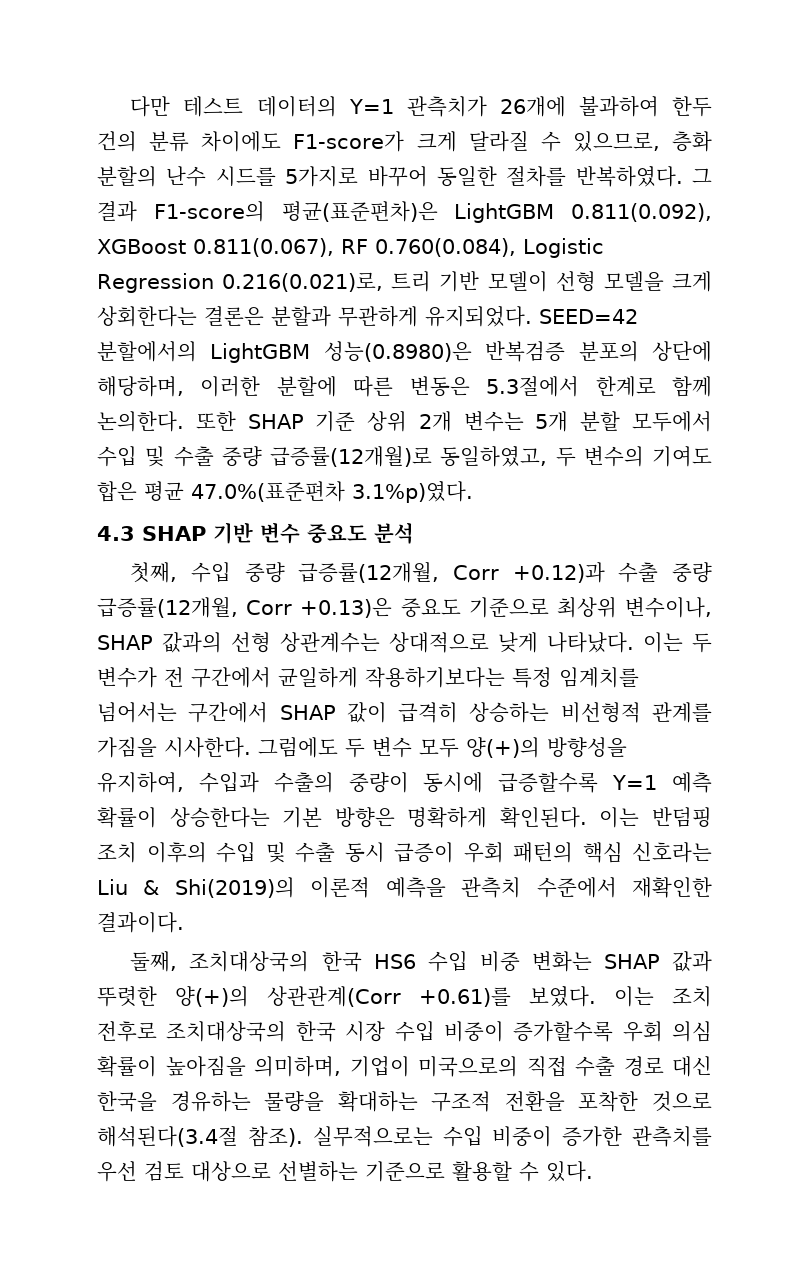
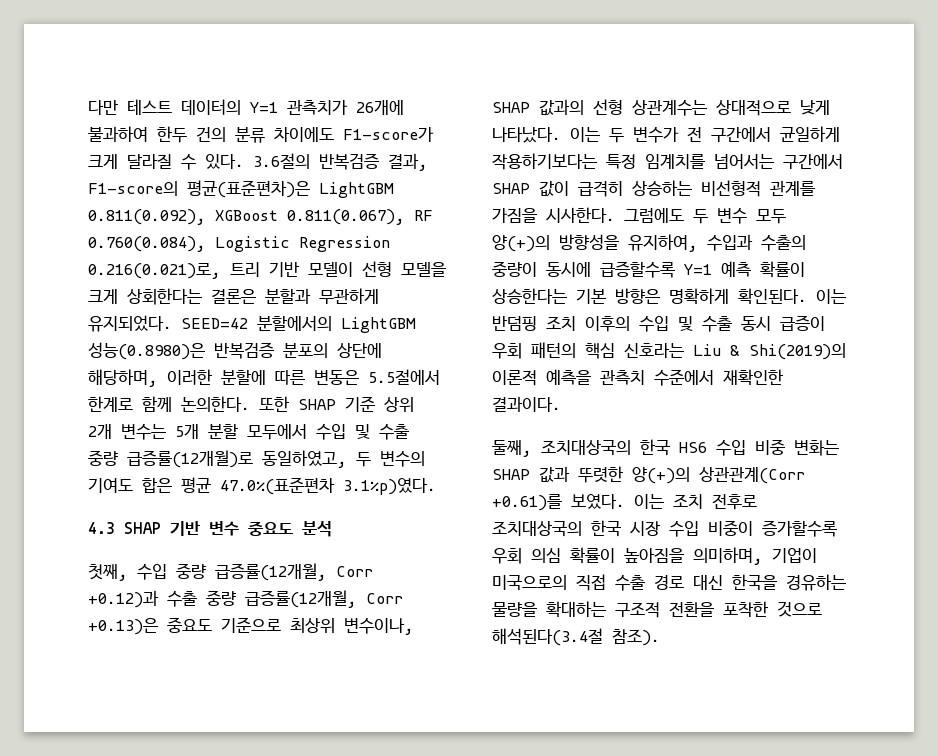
- 다만 테스트 데이터의 Y=1 관측치가 26개에 불과하여 한두 건의 분류 차이에도 F1-score가 크게 달라질 수 있으므로, 층화 분할의 난수 시드를 5가지로 바꾸어 동일한 절차를 반복하였다. 그 결과 F1-score의 평균(표준편차)은 LightGBM 0.811(0.092), XGBoost 0.811(0.067), RF 0.760(0.084), Logistic Regression 0.216(0.021)로, 트리 기반 모델이 선형 모델을 크게 상회한다는 결론은 분할과 무관하게 유지되었다.
+ 다만 테스트 데이터의 Y=1 관측치가 26개에 불과하여 한두 건의 분류 차이에도 F1-score가 크게 달라질 수 있다. 3.6절의 반복검증 결과, F1-score의 평균(표준편차)은 LightGBM 0.811(0.092), XGBoost 0.811(0.067), RF 0.760(0.084), Logistic Regression 0.216(0.021)로, 트리 기반 모델이 선형 모델을 크게 상회한다는 결론은 분할과 무관하게 유지되었다.
- SEED=42 분할에서의 LightGBM 성능(0.8980)은 반복검증 분포의 상단에 해당하며, 이러한 분할에 따른 변동은 5.3절에서 한계로 함께 논의한다.
+ SEED=42 분할에서의 LightGBM 성능(0.8980)은 반복검증 분포의 상단에 해당하며, 이러한 분할에 따른 변동은 5.5절에서 한계로 함께 논의한다.
- 실무적으로는 수입 비중이 증가한 관측치를 우선 검토 대상으로 선별하는 기준으로 활용할 수 있다.

